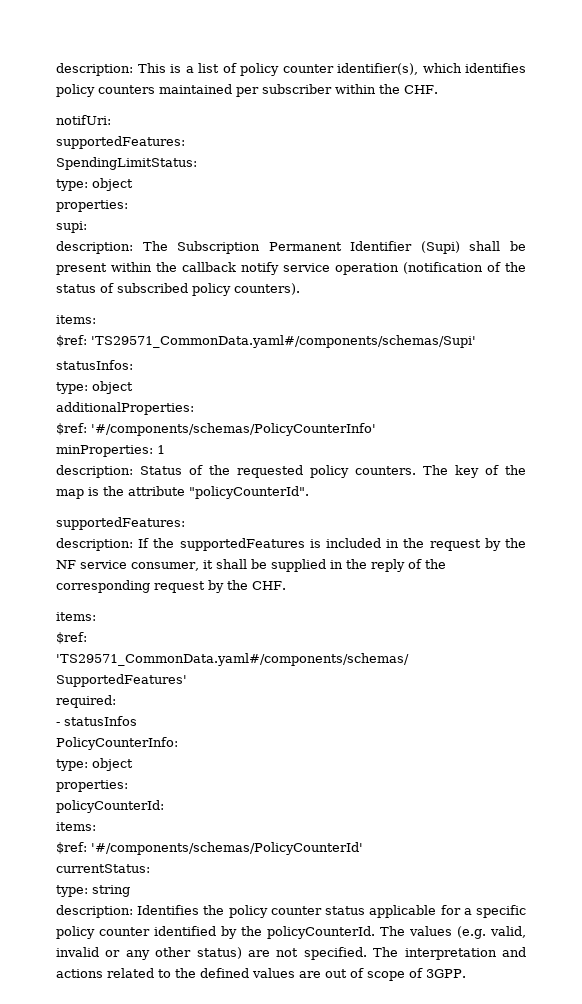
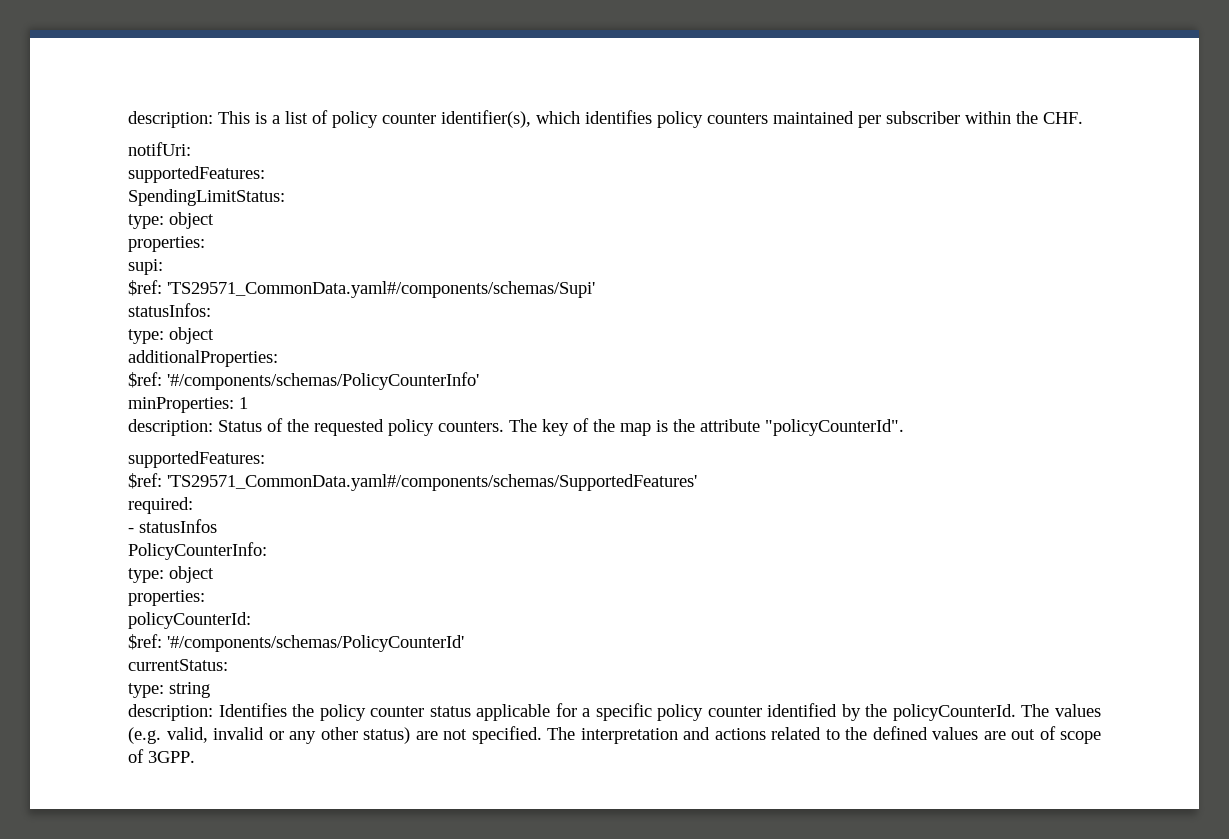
- description: The Subscription Permanent Identifier (Supi) shall be present within the callback notify service operation (notification of the status of subscribed policy counters).
- items:
- description: If the supportedFeatures is included in the request by the NF service consumer, it shall be supplied in the reply of the corresponding request by the CHF.
- items:
  policyCounterId:
- items:

